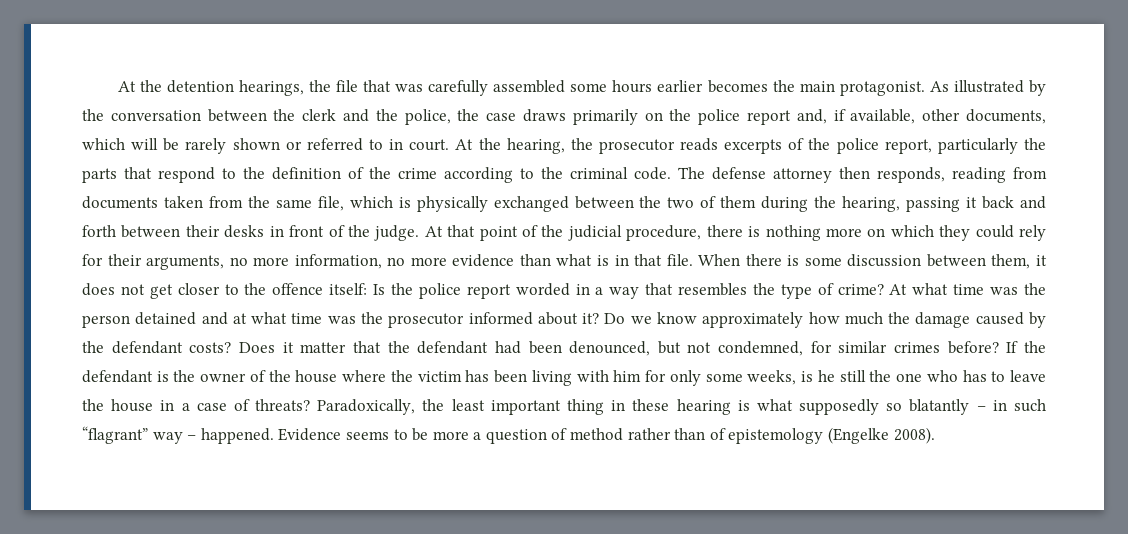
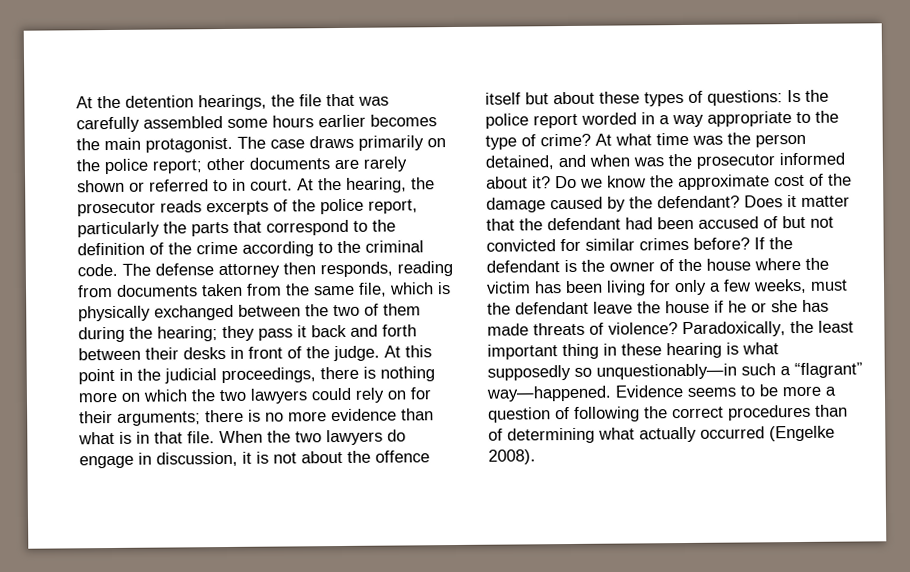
- As illustrated by the conversation between the clerk and the police, the case draws primarily on the police report and, if available, other documents, which will be rarely shown or referred to in court.
+ The case draws primarily on the police report; other documents are rarely shown or referred to in court.
- At the hearing, the prosecutor reads excerpts of the police report, particularly the parts that respond to the definition of the crime according to the criminal code.
+ At the hearing, the prosecutor reads excerpts of the police report, particularly the parts that correspond to the definition of the crime according to the criminal code.
- The defense attorney then responds, reading from documents taken from the same file, which is physically exchanged between the two of them during the hearing, passing it back and forth between their desks in front of the judge.
+ The defense attorney then responds, reading from documents taken from the same file, which is physically exchanged between the two of them during the hearing; they pass it back and forth between their desks in front of the judge.
- At that point of the judicial procedure, there is nothing more on which they could rely for their arguments, no more information, no more evidence than what is in that file.
+ At this point in the judicial proceedings, there is nothing more on which the two lawyers could rely on for their arguments; there is no more evidence than what is in that file.
- When there is some discussion between them, it does not get closer to the offence itself: Is the police report worded in a way that resembles the type of crime?
+ When the two lawyers do engage in discussion, it is not about the offence itself but about these types of questions: Is the police report worded in a way appropriate to the type of crime?
- At what time was the person detained and at what time was the prosecutor informed about it?
+ At what time was the person detained, and when was the prosecutor informed about it?
- Do we know approximately how much the damage caused by the defendant costs?
+ Do we know the approximate cost of the damage caused by the defendant?
- Does it matter that the defendant had been denounced, but not condemned, for similar crimes before?
+ Does it matter that the defendant had been accused of but not convicted for similar crimes before?
- If the defendant is the owner of the house where the victim has been living with him for only some weeks, is he still the one who has to leave the house in a case of threats?
+ If the defendant is the owner of the house where the victim has been living for only a few weeks, must the defendant leave the house if he or she has made threats of violence?
- Paradoxically, the least important thing in these hearing is what supposedly so blatantly – in such “flagrant” way – happened.
+ Paradoxically, the least important thing in these hearing is what supposedly so unquestionably—in such a “flagrant” way—happened.
- Evidence seems to be more a question of method rather than of epistemology (Engelke 2008).
+ Evidence seems to be more a question of following the correct procedures than of determining what actually occurred (Engelke 2008).

